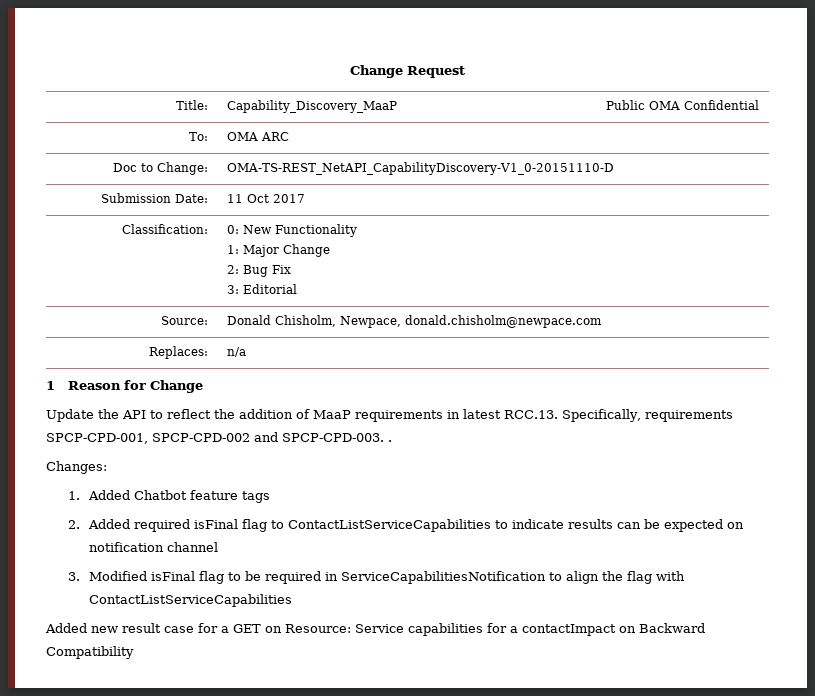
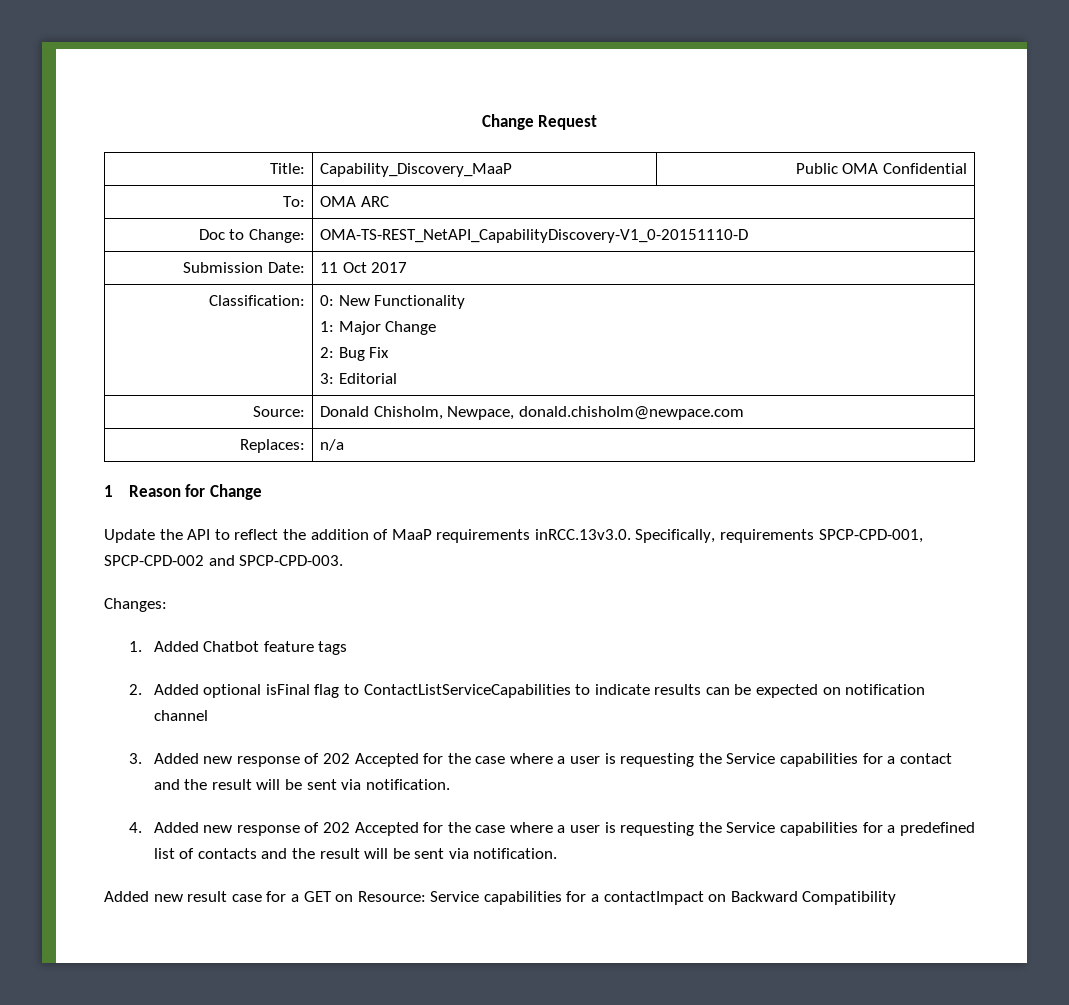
- Update the API to reflect the addition of MaaP requirements in latest RCC.13. Specifically, requirements SPCP-CPD-001, SPCP-CPD-002 and SPCP-CPD-003. .
+ Update the API to reflect the addition of MaaP requirements inRCC.13v3.0. Specifically, requirements SPCP-CPD-001, SPCP-CPD-002 and SPCP-CPD-003.
- 2. Added required isFinal flag to ContactListServiceCapabilities to indicate results can be expected on notification channel
+ 2. Added optional isFinal flag to ContactListServiceCapabilities to indicate results can be expected on notification channel
- 3. Modified isFinal flag to be required in ServiceCapabilitiesNotification to align the flag with ContactListServiceCapabilities
+ 3. Added new response of 202 Accepted for the case where a user is requesting the Service capabilities for a contact and the result will be sent via notification.
+ 4. Added new response of 202 Accepted for the case where a user is requesting the Service capabilities for a predefined list of contacts and the result will be sent via notification.

